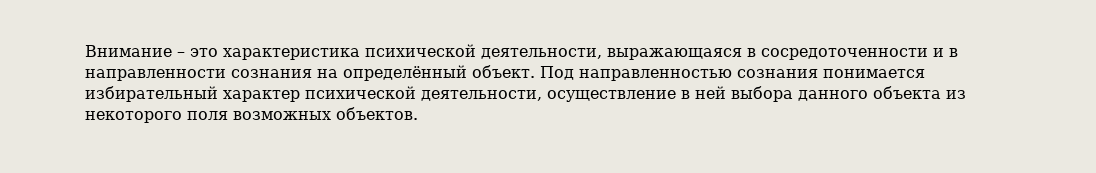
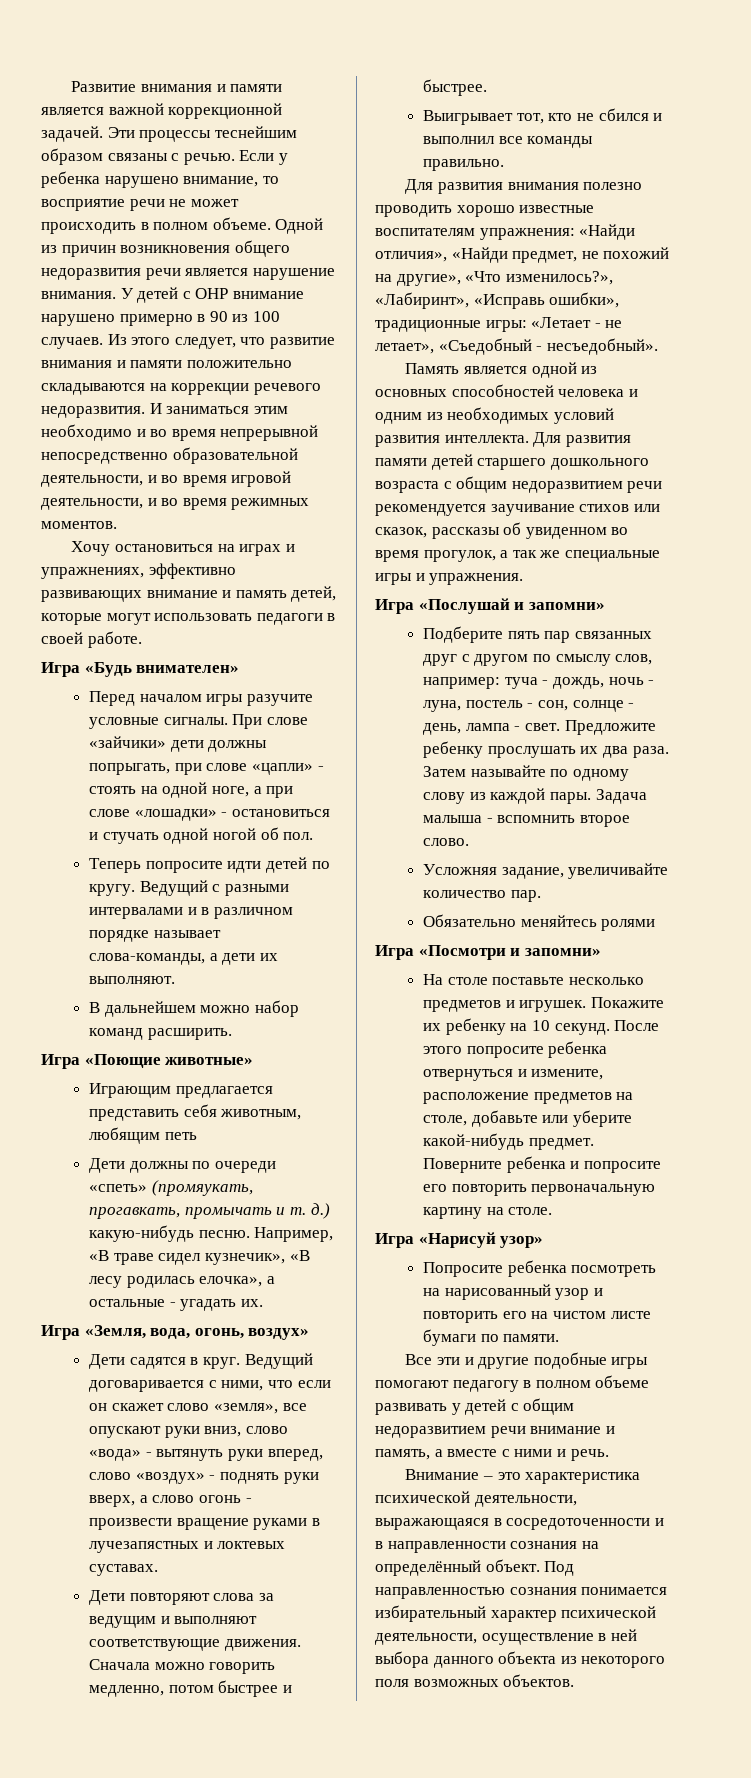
+ Развитие внимания и памяти является важной коррекционной задачей. Эти процессы теснейшим образом связаны с речью. Если у ребенка нарушено внимание, то восприятие речи не может происходить в полном объеме. Одной из причин возникновения общего недоразвития речи является нарушение внимания. У детей с ОНР внимание нарушено примерно в 90 из 100 случаев. Из этого следует, что развитие внимания и памяти положительно складываются на коррекции речевого недоразвития. И заниматься этим необходимо и во время непрерывной непосредственно образовательной деятельности, и во время игровой деятельности, и во время режимных моментов.
+ Хочу остановиться на играх и упражнениях, эффективно развивающих внимание и память детей, которые могут использовать педагоги в своей работе.
+ Игра «Будь внимателен»
+ Перед началом игры разучите условные сигналы. При слове «зайчики» дети должны попрыгать, при слове «цапли» - стоять на одной ноге, а при слове «лошадки» - остановиться и стучать одной ногой об пол.
+ Теперь попросите идти детей по кругу. Ведущий с разными интервалами и в различном порядке называет слова-команды, а дети их выполняют.
+ В дальнейшем можно набор команд расширить.
+ Игра «Поющие животные»
+ Играющим предлагается представить себя животным, любящим петь
+ Дети должны по очереди «спеть» (промяукать, прогавкать, промычать и т. д.) какую-нибудь песню. Например, «В траве сидел кузнечик», «В лесу родилась елочка», а остальные - угадать их.
+ Игра «Земля, вода, огонь, воздух»
+ Дети садятся в круг. Ведущий договаривается с ними, что если он скажет слово «земля», все опускают руки вниз, слово «вода» - вытянуть руки вперед, слово «воздух» - поднять руки вверх, а слово огонь - произвести вращение руками в лучезапястных и локтевых суставах.
+ Дети повторяют слова за ведущим и выполняют соответствующие движения. Сначала можно говорить медленно, потом быстрее и быстрее.
+ Выигрывает тот, кто не сбился и выполнил все команды правильно.
+ Для развития внимания полезно проводить хорошо известные воспитателям упражнения: «Найди отличия», «Найди предмет, не похожий на другие», «Что изменилось?», «Лабиринт», «Исправь ошибки», традиционные игры: «Летает - не летает», «Съедобный - несъедобный».
+ Память является одной из основных способностей человека и одним из необходимых условий развития интеллекта. Для развития памяти детей старшего дошкольного возраста с общим недоразвитием речи рекомендуется заучивание стихов или сказок, рассказы об увиденном во время прогулок, а так же специальные игры и упражнения.
+ Игра «Послушай и запомни»
+ Подберите пять пар связанных друг с другом по смыслу слов, например: туча - дождь, ночь - луна, постель - сон, солнце - день, лампа - свет. Предложите ребенку прослушать их два раза. Затем называйте по одному слову из каждой пары. Задача малыша - вспомнить второе слово.
+ Усложняя задание, увеличивайте количество пар.
+ Обязательно меняйтесь ролями
+ Игра «Посмотри и запомни»
+ На столе поставьте несколько предметов и игрушек. Покажите их ребенку на 10 секунд. После этого попросите ребенка отвернуться и измените, расположение предметов на столе, добавьте или уберите какой-нибудь предмет. Поверните ребенка и попросите его повторить первоначальную картину на столе.
+ Игра «Нарисуй узор»
+ Попросите ребенка посмотреть на нарисованный узор и повторить его на чистом листе бумаги по памяти.
+ Все эти и другие подобные игры помогают педагогу в полном объеме развивать у детей с общим недоразвитием речи внимание и память, а вместе с ними и речь.

